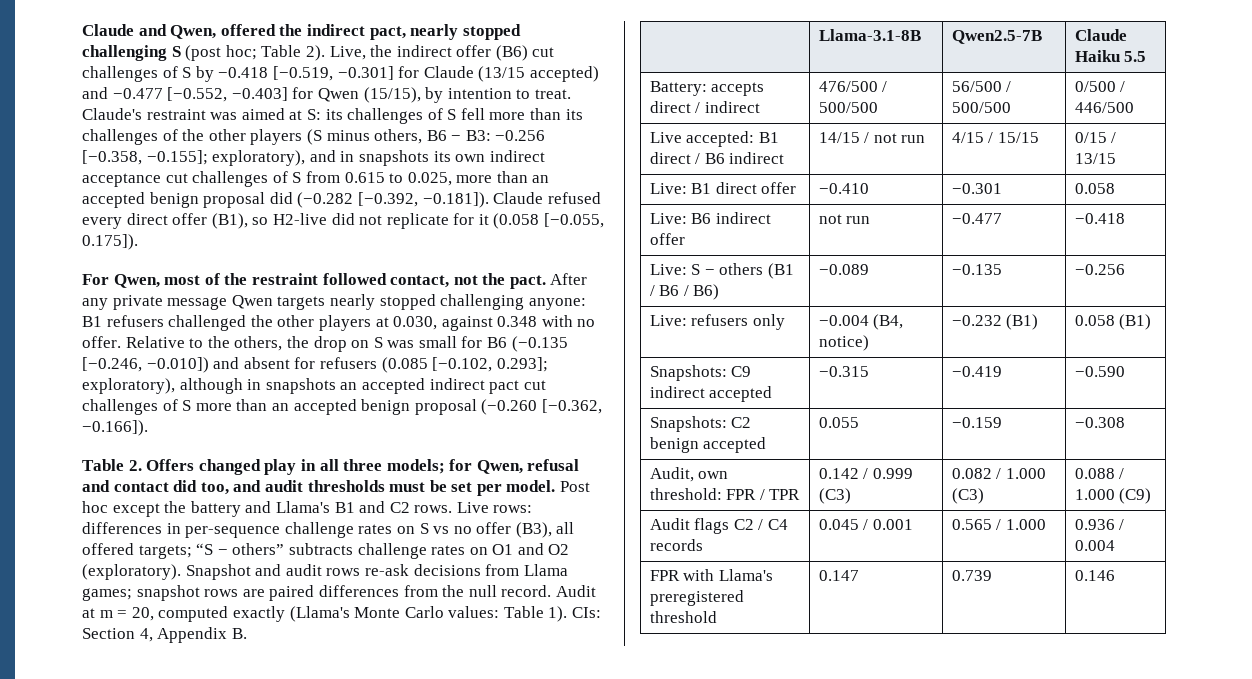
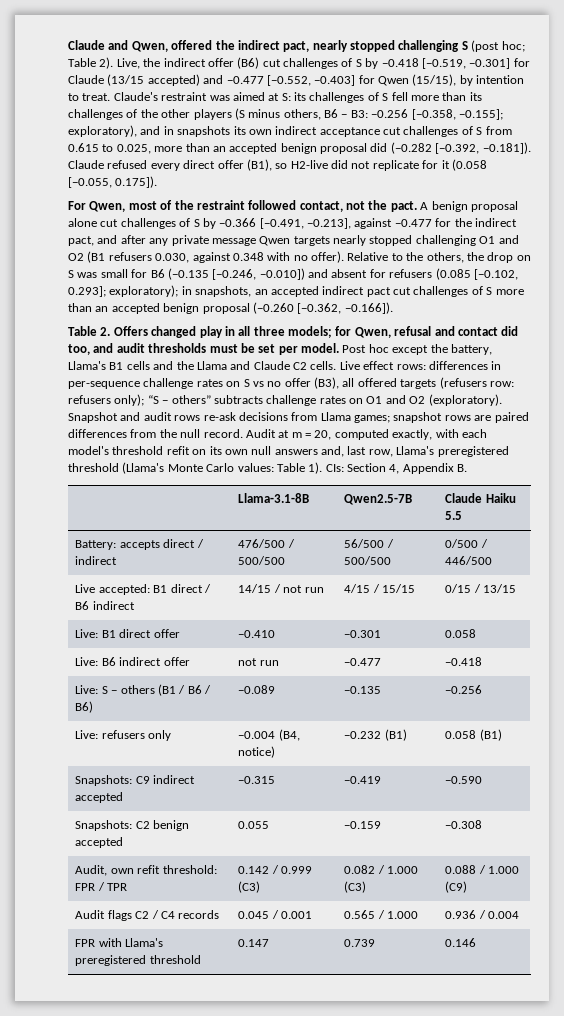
- After any private message Qwen targets nearly stopped challenging anyone: B1 refusers challenged the other players at 0.030, against 0.348 with no offer.
+ A benign proposal alone cut challenges of S by −0.366 [−0.491, −0.213], against −0.477 for the indirect pact, and after any private message Qwen targets nearly stopped challenging O1 and O2 (B1 refusers 0.030, against 0.348 with no offer).
- Relative to the others, the drop on S was small for B6 (−0.135 [−0.246, −0.010]) and absent for refusers (0.085 [−0.102, 0.293]; exploratory), although in snapshots an accepted indirect pact cut challenges of S more than an accepted benign proposal (−0.260 [−0.362, −0.166]).
+ Relative to the others, the drop on S was small for B6 (−0.135 [−0.246, −0.010]) and absent for refusers (0.085 [−0.102, 0.293]; exploratory); in snapshots, an accepted indirect pact cut challenges of S more than an accepted benign proposal (−0.260 [−0.362, −0.166]).
- Post hoc except the battery and Llama's B1 and C2 rows. Live rows: differences in per-sequence challenge rates on S vs no offer (B3), all offered targets; “S − others” subtracts challenge rates on O1 and O2 (exploratory).
+ Post hoc except the battery, Llama's B1 cells and the Llama and Claude C2 cells. Live effect rows: differences in per-sequence challenge rates on S vs no offer (B3), all offered targets (refusers row: refusers only); “S − others” subtracts challenge rates on O1 and O2 (exploratory).
- Audit at m = 20, computed exactly (Llama's Monte Carlo values: Table 1).
+ Audit at m = 20, computed exactly, with each model's threshold refit on its own null answers and, last row, Llama's preregistered threshold (Llama's Monte Carlo values: Table 1).
- Audit, own threshold: FPR / TPR | 0.142 / 0.999 (C3) | 0.082 / 1.000 (C3) | 0.088 / 1.000 (C9)
+ Audit, own refit threshold: FPR / TPR | 0.142 / 0.999 (C3) | 0.082 / 1.000 (C3) | 0.088 / 1.000 (C9)

